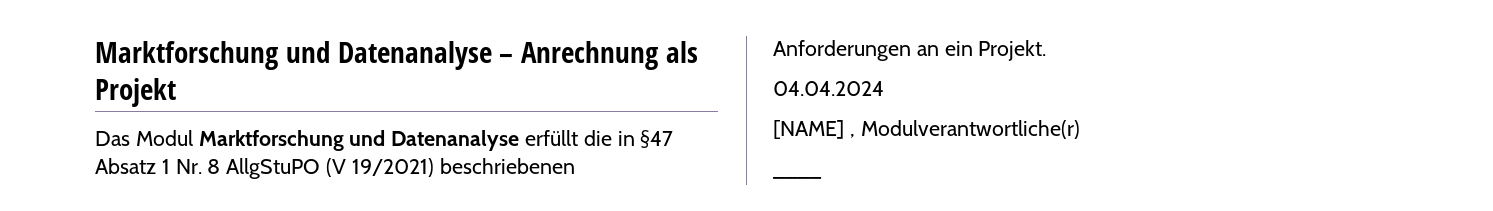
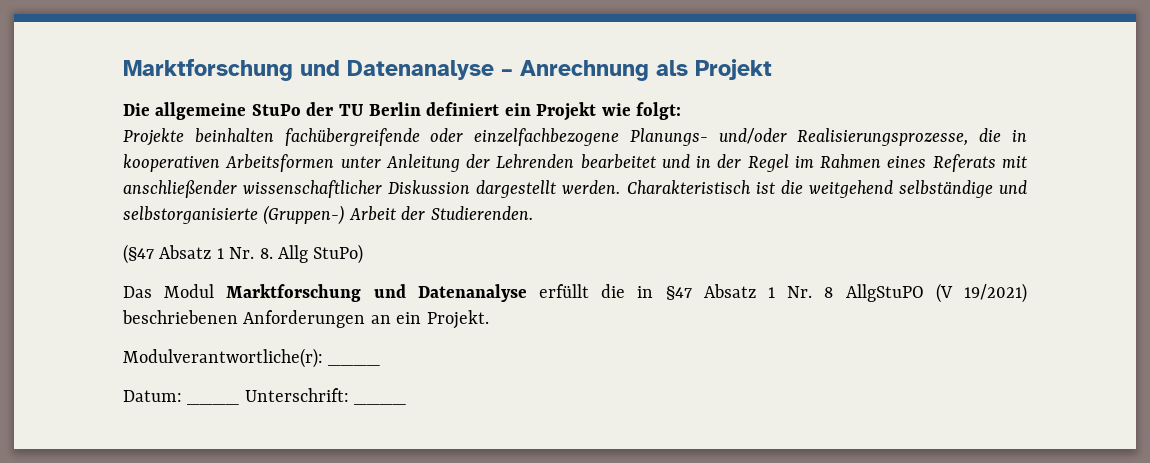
+ Die allgemeine StuPo der TU Berlin definiert ein Projekt wie folgt:
+ Projekte beinhalten fachübergreifende oder einzelfachbezogene Planungs- und/oder Realisierungsprozesse, die in kooperativen Arbeitsformen unter Anleitung der Lehrenden bearbeitet und in der Regel im Rahmen eines Referats mit anschließender wissenschaftlicher Diskussion dargestellt werden. Charakteristisch ist die weitgehend selbständige und selbstorganisierte (Gruppen-) Arbeit der Studierenden.
+ (§47 Absatz 1 Nr. 8. Allg StuPo)
- 04.04.2024
- [NAME] , Modulverantwortliche(r)
- ____
+ Modulverantwortliche(r): ____
+ Datum: ____ Unterschrift: ____

